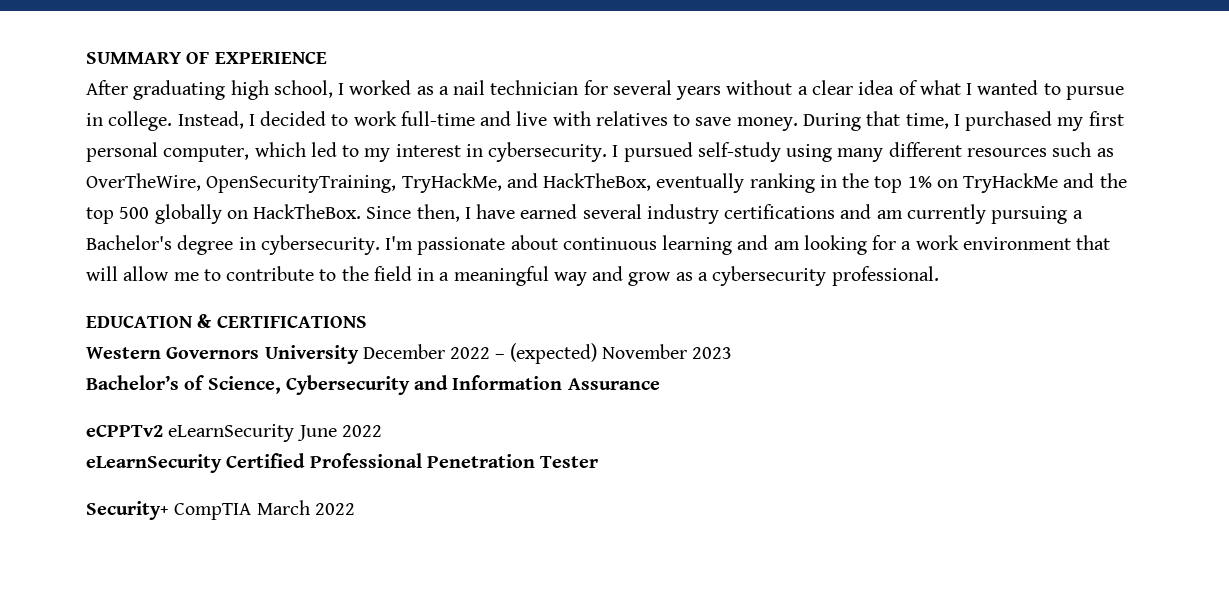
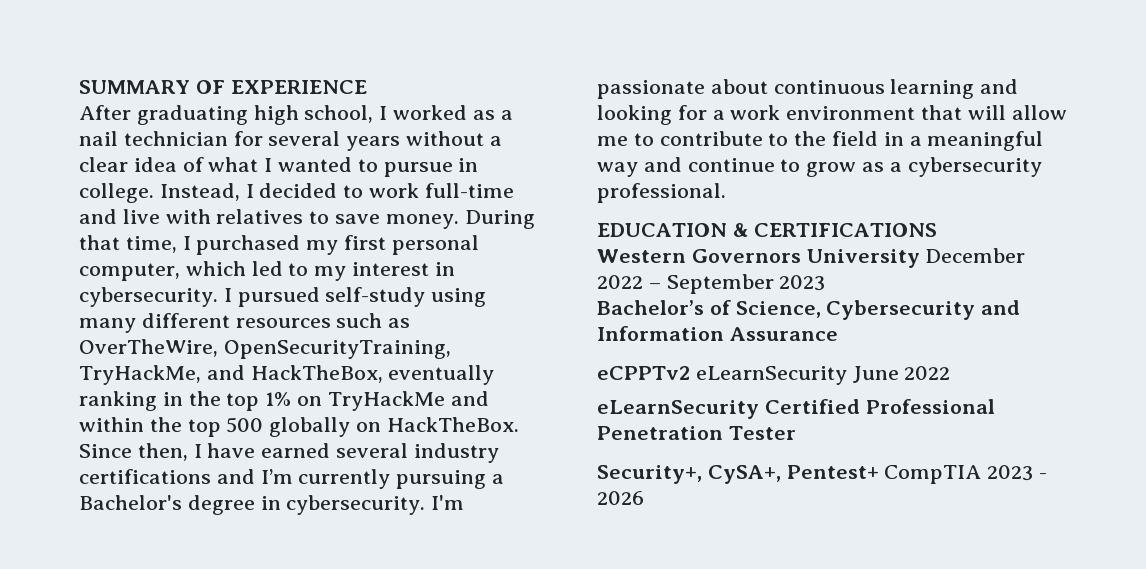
- I pursued self-study using many different resources such as OverTheWire, OpenSecurityTraining, TryHackMe, and HackTheBox, eventually ranking in the top 1% on TryHackMe and the top 500 globally on HackTheBox.
+ I pursued self-study using many different resources such as OverTheWire, OpenSecurityTraining, TryHackMe, and HackTheBox, eventually ranking in the top 1% on TryHackMe and within the top 500 globally on HackTheBox.
- Since then, I have earned several industry certifications and am currently pursuing a Bachelor's degree in cybersecurity.
+ Since then, I have earned several industry certifications and I’m currently pursuing a Bachelor's degree in cybersecurity.
- I'm passionate about continuous learning and am looking for a work environment that will allow me to contribute to the field in a meaningful way and grow as a cybersecurity professional.
+ I'm passionate about continuous learning and looking for a work environment that will allow me to contribute to the field in a meaningful way and continue to grow as a cybersecurity professional.
- Western Governors University December 2022 – (expected) November 2023
+ Western Governors University December 2022 – September 2023
- Security+ CompTIA March 2022
+ Security+, CySA+, Pentest+ CompTIA 2023 - 2026

